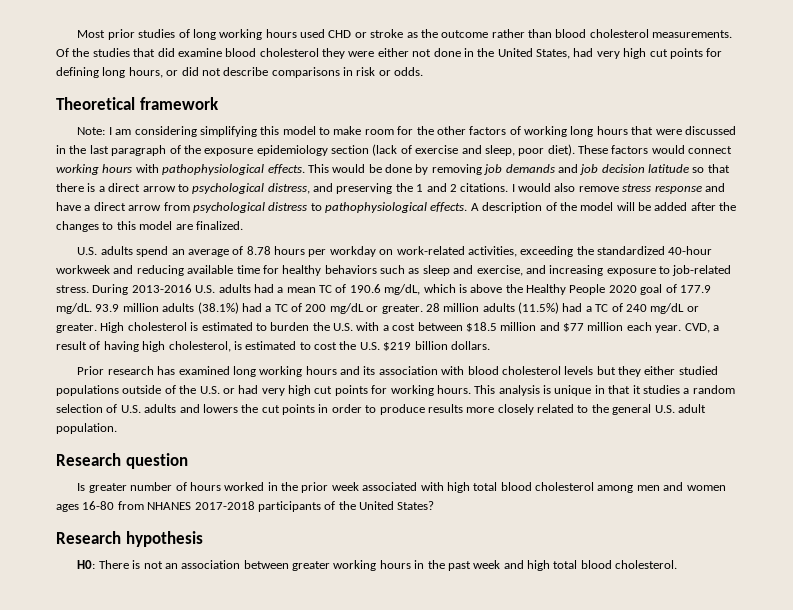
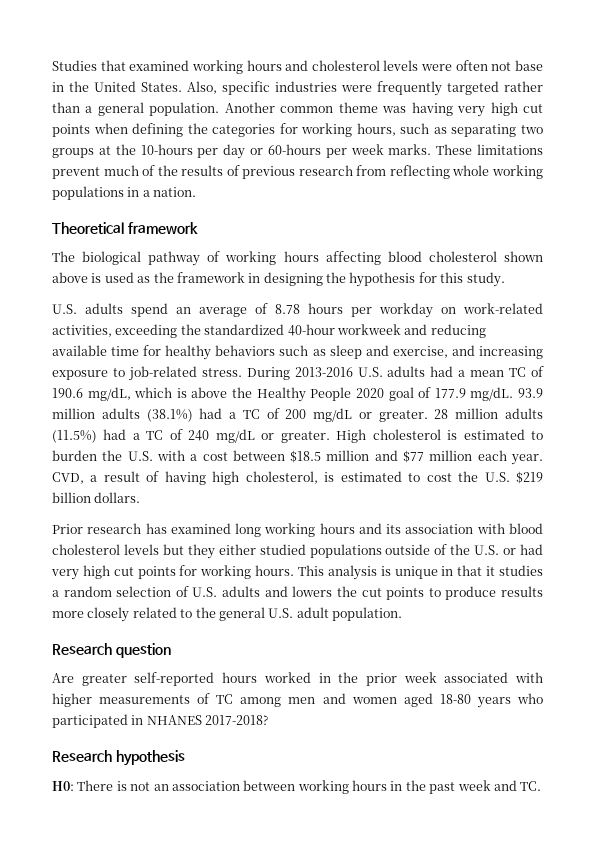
- Most prior studies of long working hours used CHD or stroke as the outcome rather than blood cholesterol measurements. Of the studies that did examine blood cholesterol they were either not done in the United States, had very high cut points for defining long hours, or did not describe comparisons in risk or odds.
+ Studies that examined working hours and cholesterol levels were often not base in the United States. Also, specific industries were frequently targeted rather than a general population. Another common theme was having very high cut points when defining the categories for working hours, such as separating two groups at the 10-hours per day or 60-hours per week marks. These limitations prevent much of the results of previous research from reflecting whole working populations in a nation.
  Theoretical framework
- Note: I am considering simplifying this model to make room for the other factors of working long hours that were discussed in the last paragraph of the exposure epidemiology section (lack of exercise and sleep, poor diet). These factors would connect working hours with pathophysiological effects. This would be done by removing job demands and job decision latitude so that there is a direct arrow to psychological distress, and preserving the 1 and 2 citations. I would also remove stress response and have a direct arrow from psychological distress to pathophysiological effects. A description of the model will be added after the changes to this model are finalized.
+ The biological pathway of working hours affecting blood cholesterol shown above is used as the framework in designing the hypothesis for this study.
- This analysis is unique in that it studies a random selection of U.S. adults and lowers the cut points in order to produce results more closely related to the general U.S. adult population.
+ This analysis is unique in that it studies a random selection of U.S. adults and lowers the cut points to produce results more closely related to the general U.S. adult population.
- Is greater number of hours worked in the prior week associated with high total blood cholesterol among men and women ages 16-80 from NHANES 2017-2018 participants of the United States?
+ Are greater self-reported hours worked in the prior week associated with higher measurements of TC among men and women aged 18-80 years who participated in NHANES 2017-2018?
- H0: There is not an association between greater working hours in the past week and high total blood cholesterol.
+ H0: There is not an association between working hours in the past week and TC.

